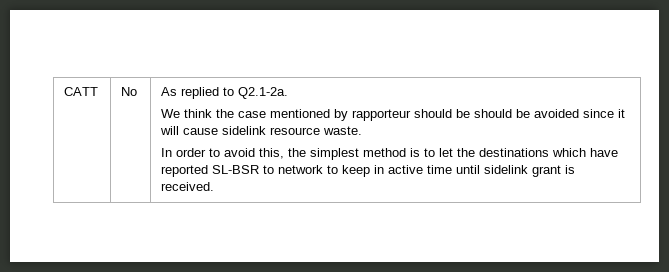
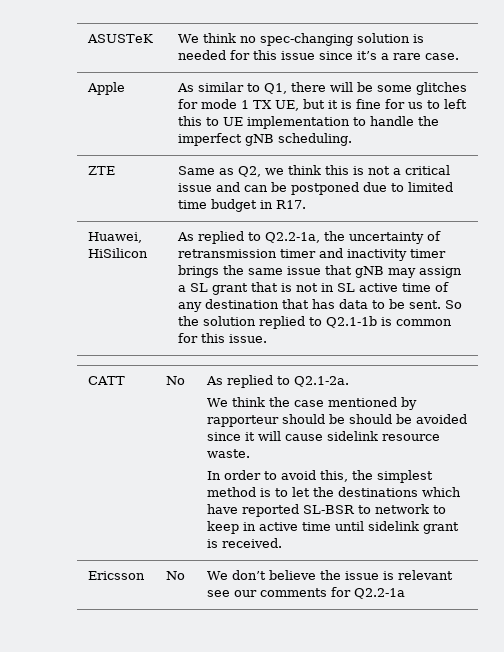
+ ASUSTeK | We think no spec-changing solution is needed for this issue since it’s a rare case.
+ Apple | As similar to Q1, there will be some glitches for mode 1 TX UE, but it is fine for us to left this to UE implementation to handle the imperfect gNB scheduling.
+ ZTE | Same as Q2, we think this is not a critical issue and can be postponed due to limited time budget in R17.
+ Huawei, HiSilicon | As replied to Q2.2-1a, the uncertainty of retransmission timer and inactivity timer brings the same issue that gNB may assign a SL grant that is not in SL active time of any destination that has data to be sent. So the solution replied to Q2.1-1b is common for this issue.
+ Ericsson | No | We don’t believe the issue is relevant see our comments for Q2.2-1a

